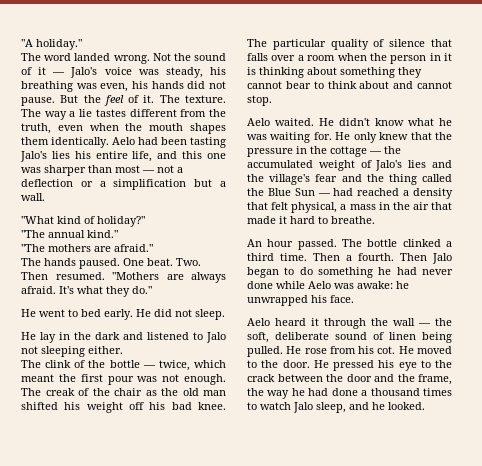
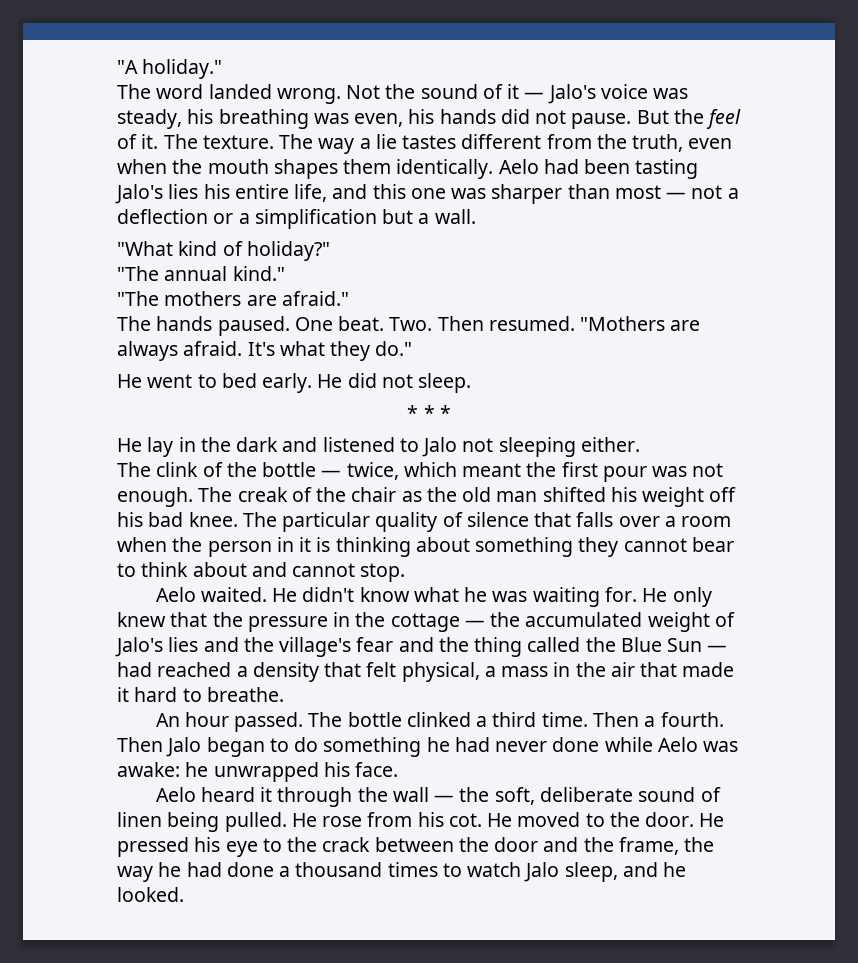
+ * * *

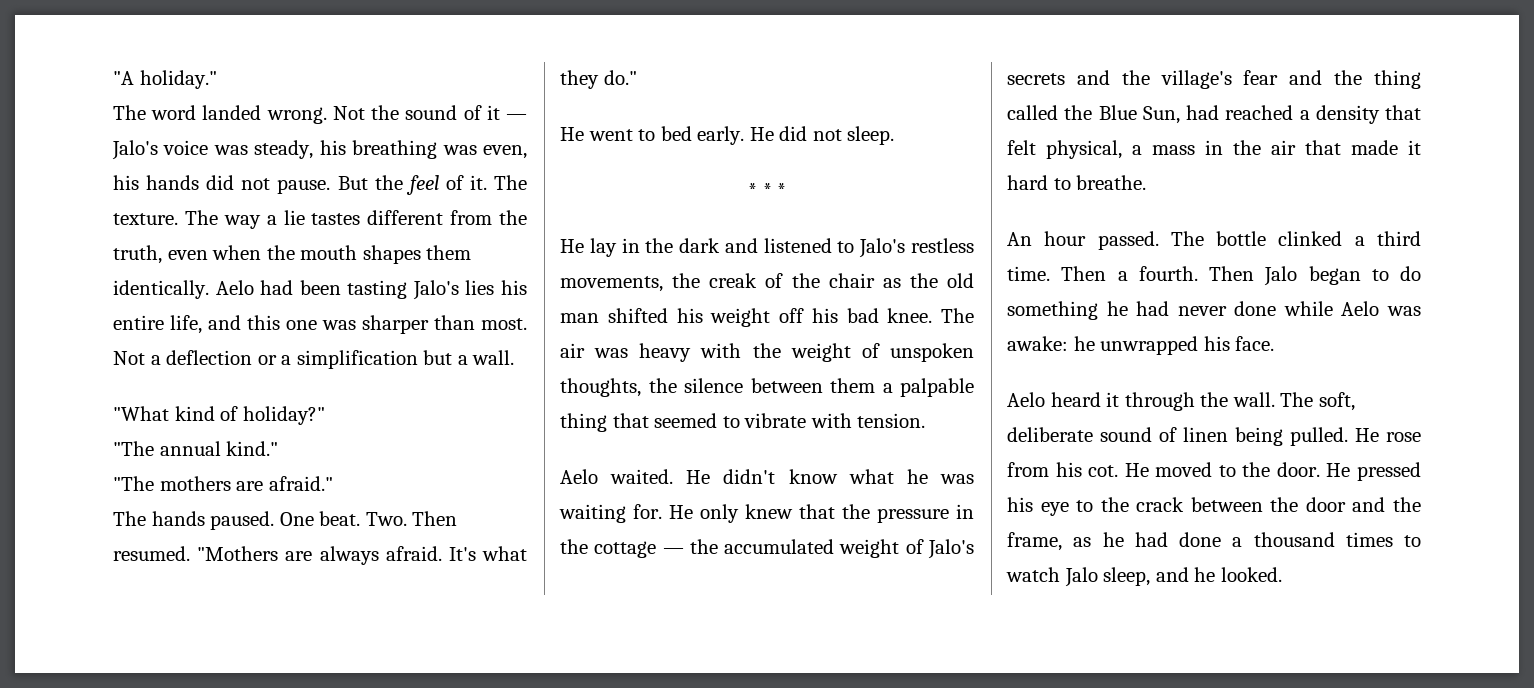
- Aelo had been tasting Jalo's lies his entire life, and this one was sharper than most — not a deflection or a simplification but a wall.
+ Aelo had been tasting Jalo's lies his entire life, and this one was sharper than most. Not a deflection or a simplification but a wall.
- He lay in the dark and listened to Jalo not sleeping either.
- The clink of the bottle — twice, which meant the first pour was not enough. The creak of the chair as the old man shifted his weight off his bad knee.
+ He lay in the dark and listened to Jalo's restless movements, the creak of the chair as the old man shifted his weight off his bad knee.
- The particular quality of silence that falls over a room when the person in it is thinking about something they cannot bear to think about and cannot stop.
+ The air was heavy with the weight of unspoken thoughts, the silence between them a palpable thing that seemed to vibrate with tension.
- He only knew that the pressure in the cottage — the accumulated weight of Jalo's lies and the village's fear and the thing called the Blue Sun — had reached a density that felt physical, a mass in the air that made it hard to breathe.
+ He only knew that the pressure in the cottage — the accumulated weight of Jalo's secrets and the village's fear and the thing called the Blue Sun, had reached a density that felt physical, a mass in the air that made it hard to breathe.
- Aelo heard it through the wall — the soft, deliberate sound of linen being pulled.
+ Aelo heard it through the wall. The soft, deliberate sound of linen being pulled.
- He pressed his eye to the crack between the door and the frame, the way he had done a thousand times to watch Jalo sleep, and he looked.
+ He pressed his eye to the crack between the door and the frame, as he had done a thousand times to watch Jalo sleep, and he looked.

